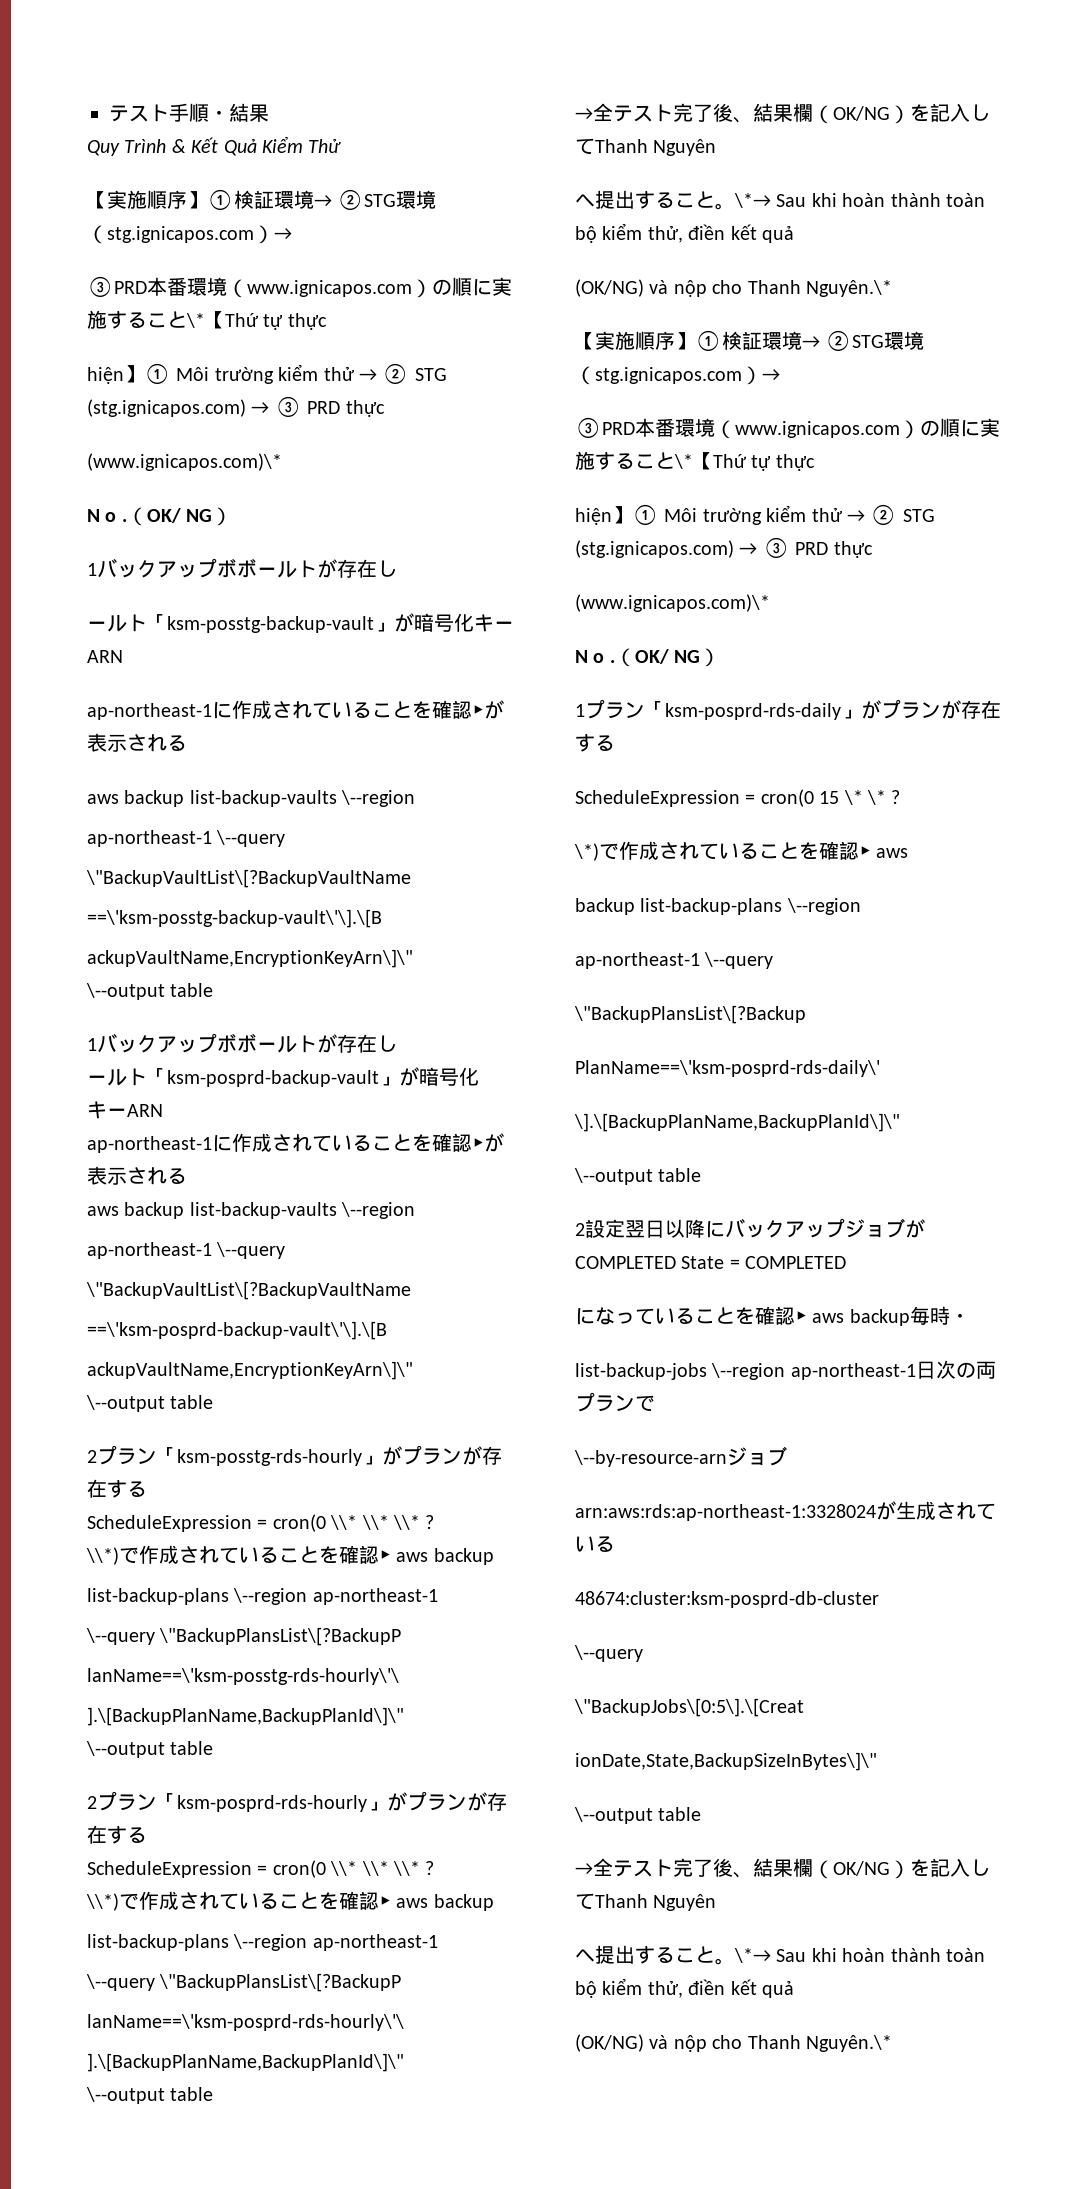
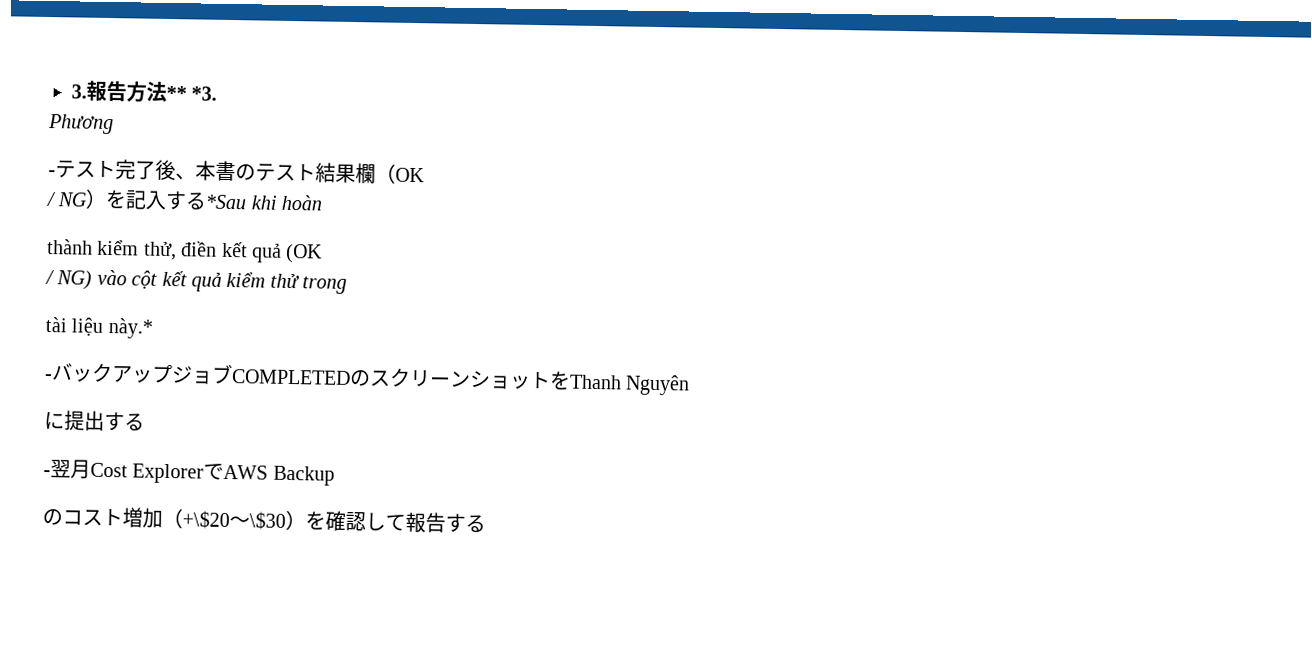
- テスト手順・結果
- Quy Trình & Kết Quả Kiểm Thử
- 【実施順序】①検証環境→ ②STG環境（stg.ignicapos.com）→
- ③PRD本番環境（www.ignicapos.com）の順に実施すること\*【Thứ tự thực
- hiện】① Môi trường kiểm thử → ② STG (stg.ignicapos.com) → ③ PRD thực
- (www.ignicapos.com)\*
- N o .（OK/ NG）
- 1バックアップボボールトが存在し
- ールト「ksm-posstg-backup-vault」が暗号化キーARN
- ap-northeast-1に作成されていることを確認▶が表示される
- aws backup list-backup-vaults \--region
- ap-northeast-1 \--query
- \"BackupVaultList\[?BackupVaultName
- ==\'ksm-posstg-backup-vault\'\].\[B
- ackupVaultName,EncryptionKeyArn\]\"
- \--output table
- 1バックアップボボールトが存在し
- ールト「ksm-posprd-backup-vault」が暗号化キーARN
- ap-northeast-1に作成されていることを確認▶が表示される
- aws backup list-backup-vaults \--region
- ap-northeast-1 \--query
- \"BackupVaultList\[?BackupVaultName
- ==\'ksm-posprd-backup-vault\'\].\[B
- ackupVaultName,EncryptionKeyArn\]\"
- \--output table
- 2プラン「ksm-posstg-rds-hourly」がプランが存在する
- ScheduleExpression = cron(0 \\* \\* \\* ?
- \\*)で作成されていることを確認▶ aws backup
- list-backup-plans \--region ap-northeast-1
- \--query \"BackupPlansList\[?BackupP
- lanName==\'ksm-posstg-rds-hourly\'\
- ].\[BackupPlanName,BackupPlanId\]\"
- \--output table
- 2プラン「ksm-posprd-rds-hourly」がプランが存在する
- ScheduleExpression = cron(0 \\* \\* \\* ?
- \\*)で作成されていることを確認▶ aws backup
- list-backup-plans \--region ap-northeast-1
- \--query \"BackupPlansList\[?BackupP
- lanName==\'ksm-posprd-rds-hourly\'\
- ].\[BackupPlanName,BackupPlanId\]\"
- \--output table
- →全テスト完了後、結果欄（OK/NG）を記入してThanh Nguyên
- へ提出すること。\*→ Sau khi hoàn thành toàn bộ kiểm thử, điền kết quả
- (OK/NG) và nộp cho Thanh Nguyên.\*
- 【実施順序】①検証環境→ ②STG環境（stg.ignicapos.com）→
- ③PRD本番環境（www.ignicapos.com）の順に実施すること\*【Thứ tự thực
- hiện】① Môi trường kiểm thử → ② STG (stg.ignicapos.com) → ③ PRD thực
- (www.ignicapos.com)\*
- N o .（OK/ NG）
- 1プラン「ksm-posprd-rds-daily」がプランが存在する
- ScheduleExpression = cron(0 15 \* \* ?
- \*)で作成されていることを確認▶ aws
- backup list-backup-plans \--region
- ap-northeast-1 \--query
- \"BackupPlansList\[?Backup
- PlanName==\'ksm-posprd-rds-daily\'
- \].\[BackupPlanName,BackupPlanId\]\"
- \--output table
- 2設定翌日以降にバックアップジョブがCOMPLETED State = COMPLETED
- になっていることを確認▶ aws backup毎時・
- list-backup-jobs \--region ap-northeast-1日次の両プランで
- \--by-resource-arnジョブ
- arn:aws:rds:ap-northeast-1:3328024が生成されている
- 48674:cluster:ksm-posprd-db-cluster
- \--query
- \"BackupJobs\[0:5\].\[Creat
- ionDate,State,BackupSizeInBytes\]\"
- \--output table
- →全テスト完了後、結果欄（OK/NG）を記入してThanh Nguyên
- へ提出すること。\*→ Sau khi hoàn thành toàn bộ kiểm thử, điền kết quả
- (OK/NG) và nộp cho Thanh Nguyên.\*
+ 3.報告方法** *3.
+ Phương
+ -テスト完了後、本書のテスト結果欄（OK
+ / NG）を記入する*Sau khi hoàn
+ thành kiểm thử, điền kết quả (OK
+ / NG) vào cột kết quả kiểm thử trong
+ tài liệu này.*
+ -バックアップジョブCOMPLETEDのスクリーンショットをThanh Nguyên
+ に提出する
+ -翌月Cost ExplorerでAWS Backup
+ のコスト増加（+\$20〜\$30）を確認して報告する

